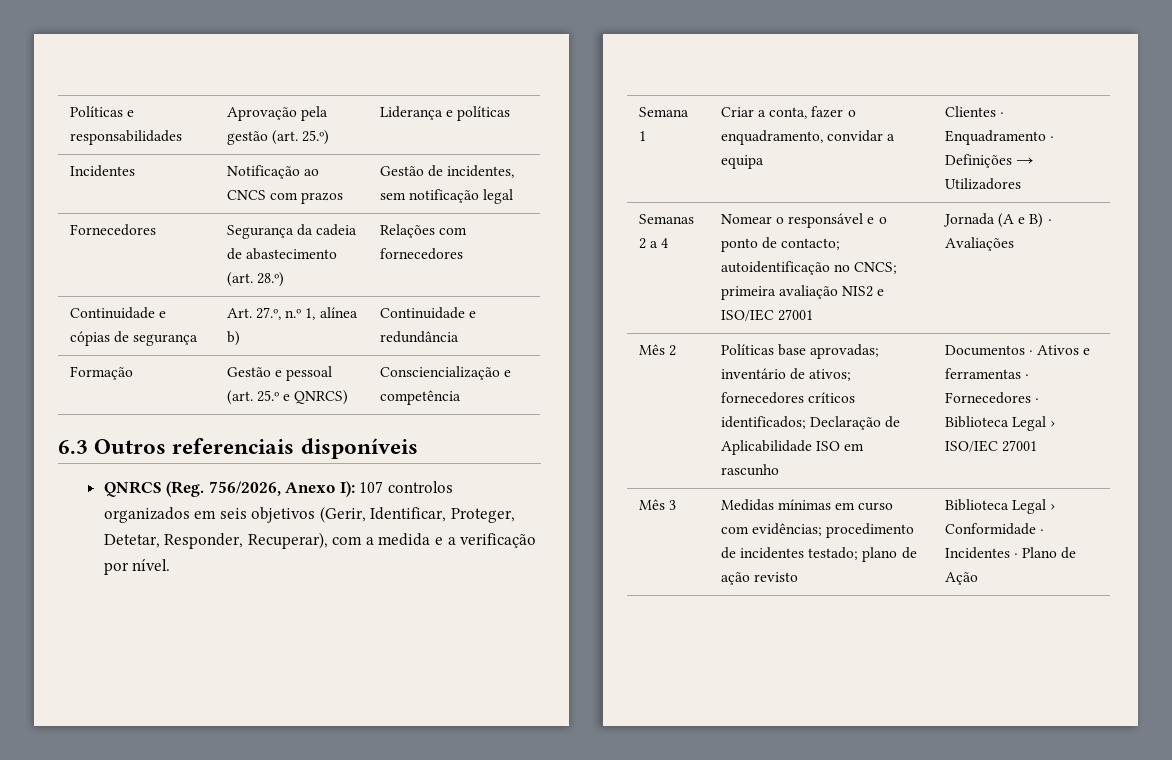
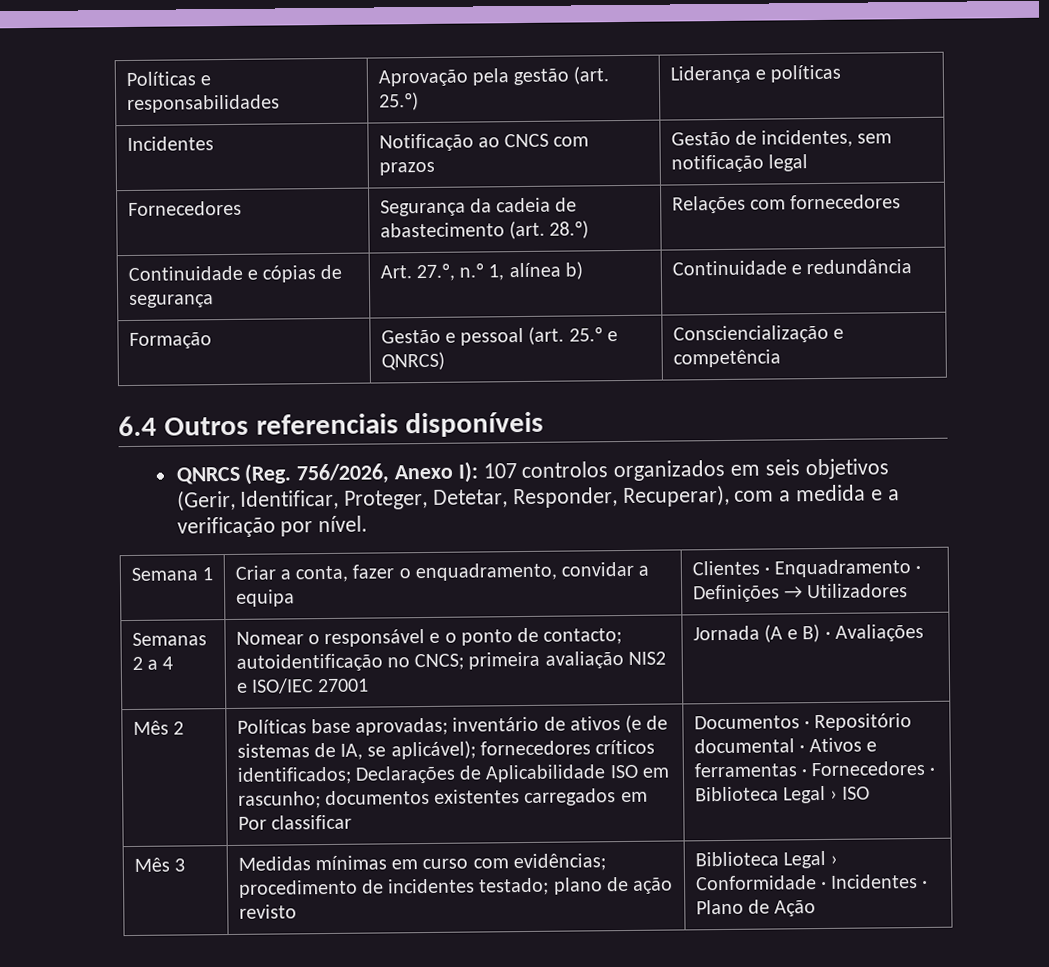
- 6.3 Outros referenciais disponíveis
+ 6.4 Outros referenciais disponíveis
- Políticas base aprovadas; inventário de ativos; fornecedores críticos identificados; Declaração de Aplicabilidade ISO em rascunho
+ Políticas base aprovadas; inventário de ativos (e de sistemas de IA, se aplicável); fornecedores críticos identificados; Declarações de Aplicabilidade ISO em rascunho; documentos existentes carregados em Por classificar
- Documentos · Ativos e ferramentas · Fornecedores · Biblioteca Legal › ISO/IEC 27001
+ Documentos · Repositório documental · Ativos e ferramentas · Fornecedores · Biblioteca Legal › ISO

